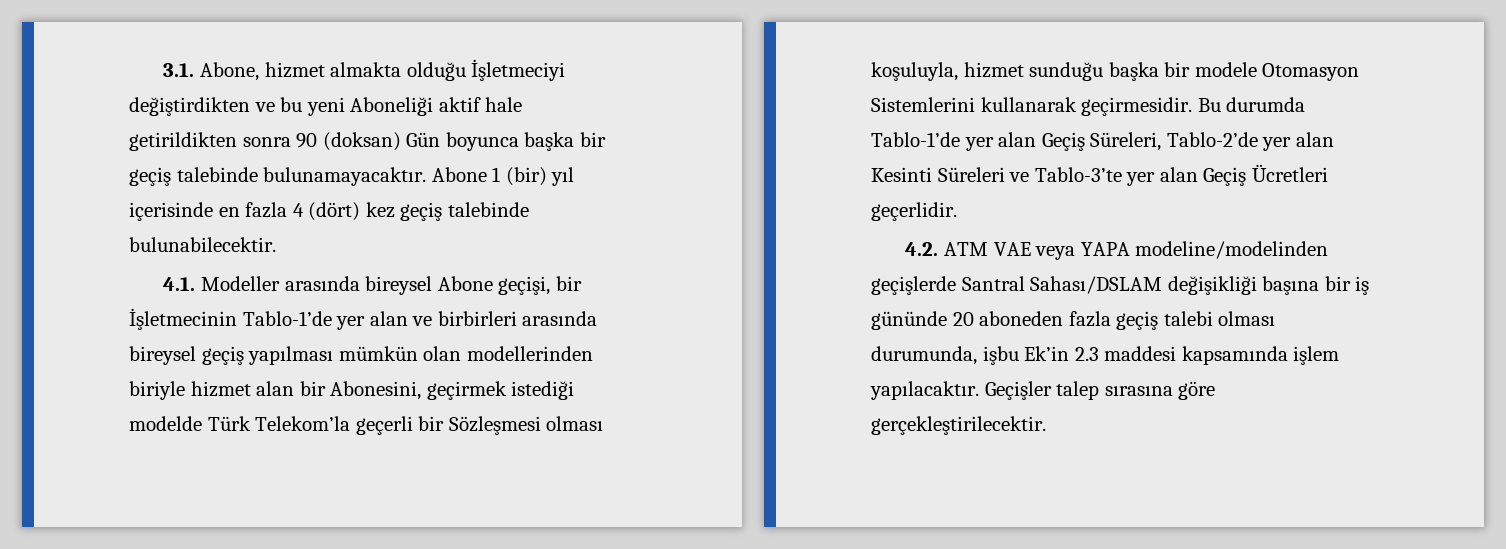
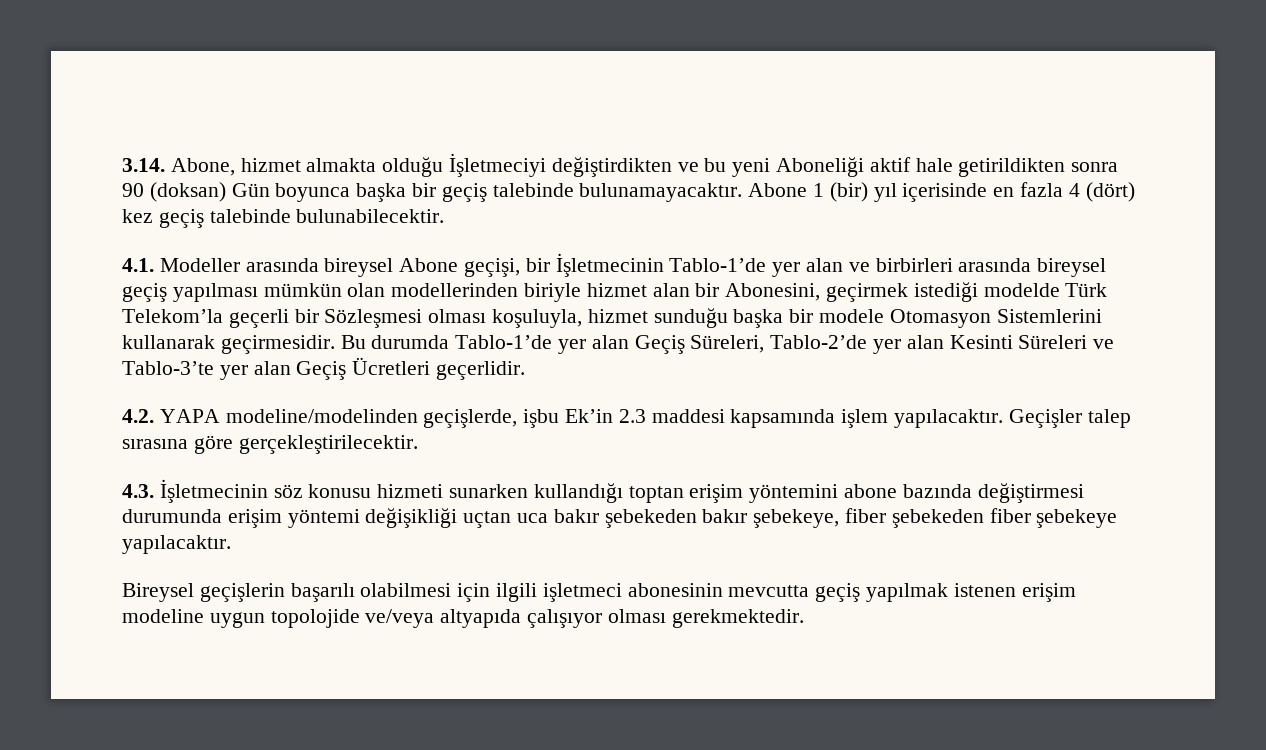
- 3.1. Abone, hizmet almakta olduğu İşletmeciyi değiştirdikten ve bu yeni Aboneliği aktif hale getirildikten sonra 90 (doksan) Gün boyunca başka bir geçiş talebinde bulunamayacaktır.
+ 3.14. Abone, hizmet almakta olduğu İşletmeciyi değiştirdikten ve bu yeni Aboneliği aktif hale getirildikten sonra 90 (doksan) Gün boyunca başka bir geçiş talebinde bulunamayacaktır.
- 4.2. ATM VAE veya YAPA modeline/modelinden geçişlerde Santral Sahası/DSLAM değişikliği başına bir iş gününde 20 aboneden fazla geçiş talebi olması durumunda, işbu Ek’in 2.3 maddesi kapsamında işlem yapılacaktır.
+ 4.2. YAPA modeline/modelinden geçişlerde, işbu Ek’in 2.3 maddesi kapsamında işlem yapılacaktır.
+ 4.3. İşletmecinin söz konusu hizmeti sunarken kullandığı toptan erişim yöntemini abone bazında değiştirmesi durumunda erişim yöntemi değişikliği uçtan uca bakır şebekeden bakır şebekeye, fiber şebekeden fiber şebekeye yapılacaktır.
+ Bireysel geçişlerin başarılı olabilmesi için ilgili işletmeci abonesinin mevcutta geçiş yapılmak istenen erişim modeline uygun topolojide ve/veya altyapıda çalışıyor olması gerekmektedir.

